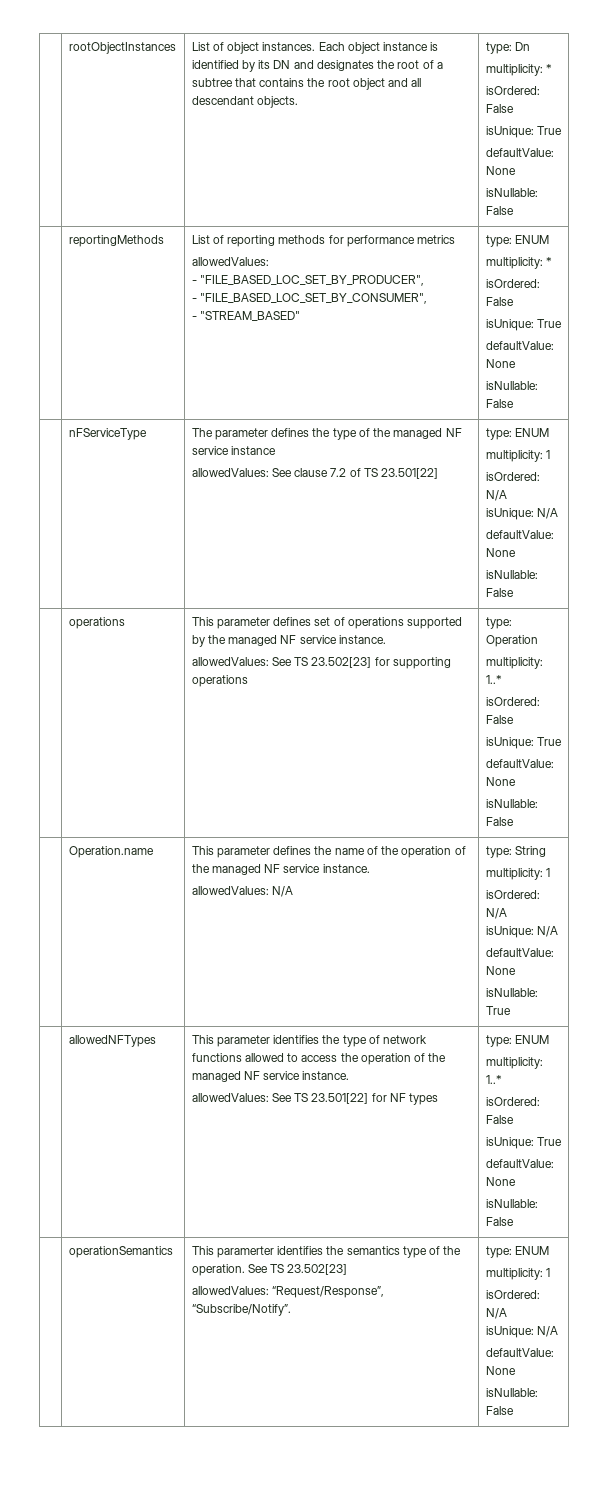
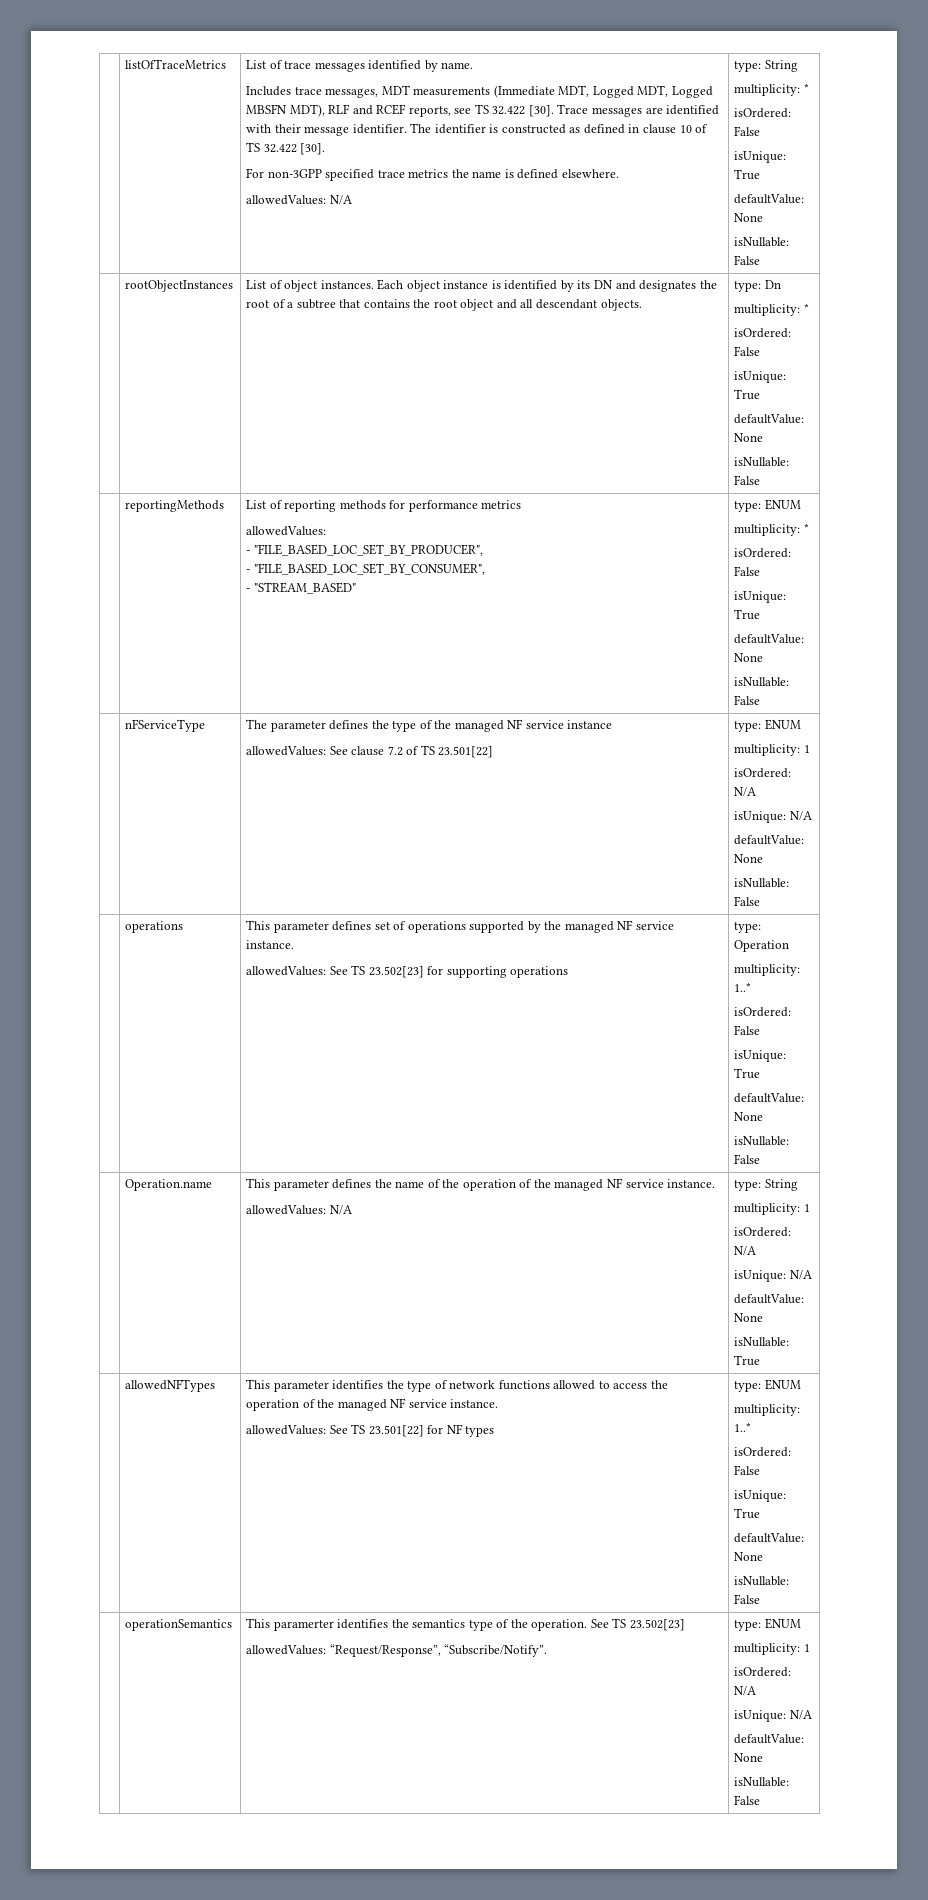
+ listOfTraceMetrics | List of trace messages identified by name.
+ Includes trace messages, MDT measurements (Immediate MDT, Logged MDT, Logged MBSFN MDT), RLF and RCEF reports, see TS 32.422 [30]. Trace messages are identified with their message identifier. The identifier is constructed as defined in clause 10 of TS 32.422 [30].
+ For non-3GPP specified trace metrics the name is defined elsewhere.
+ allowedValues: N/A | type: String
+ multiplicity: *
+ isOrdered: False
+ isUnique: True
+ defaultValue: None
+ isNullable: False

